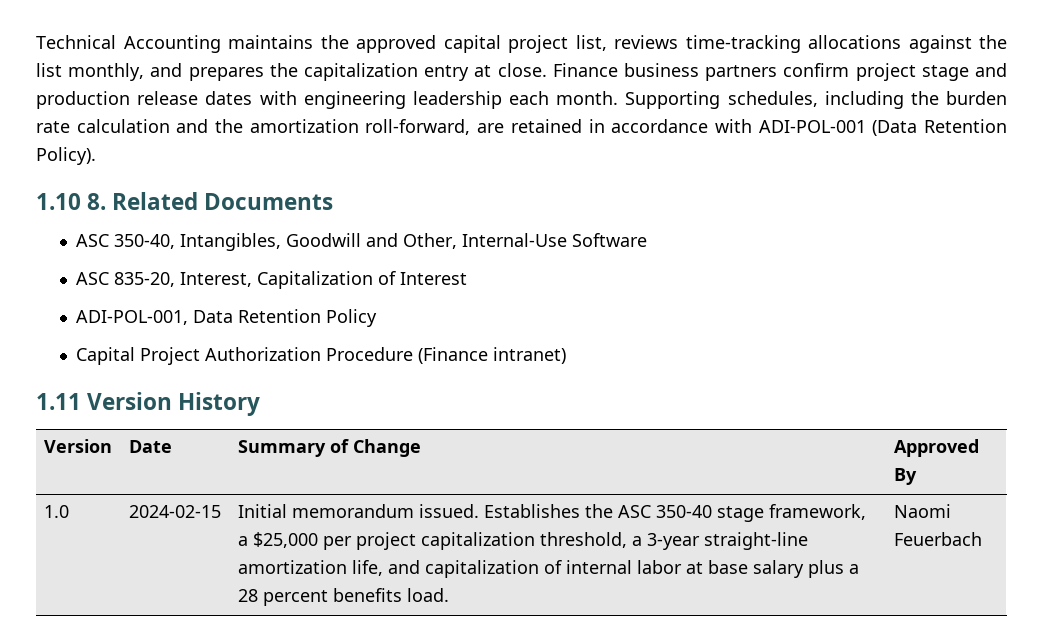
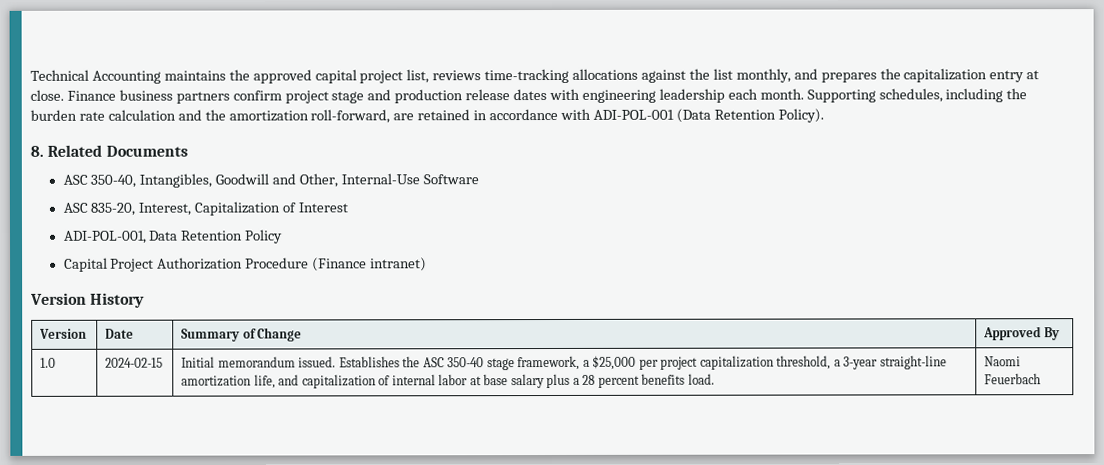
- 1.10 8. Related Documents
+ 8. Related Documents
- 1.11 Version History
+ Version History

